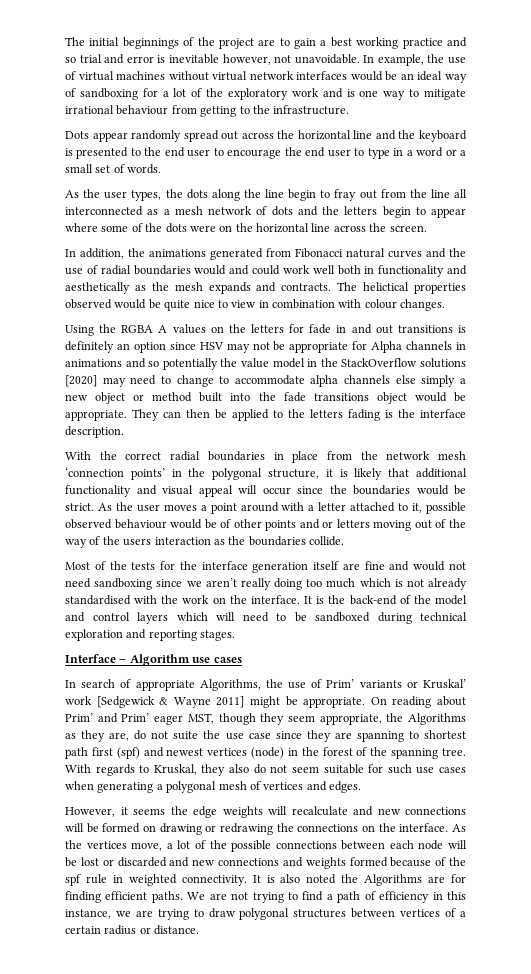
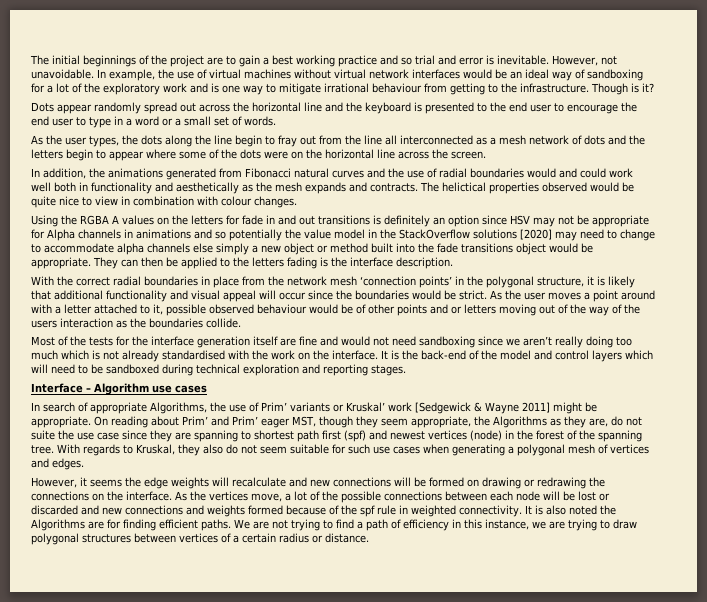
- The initial beginnings of the project are to gain a best working practice and so trial and error is inevitable however, not unavoidable.
+ The initial beginnings of the project are to gain a best working practice and so trial and error is inevitable. However, not unavoidable.
+ Though is it?

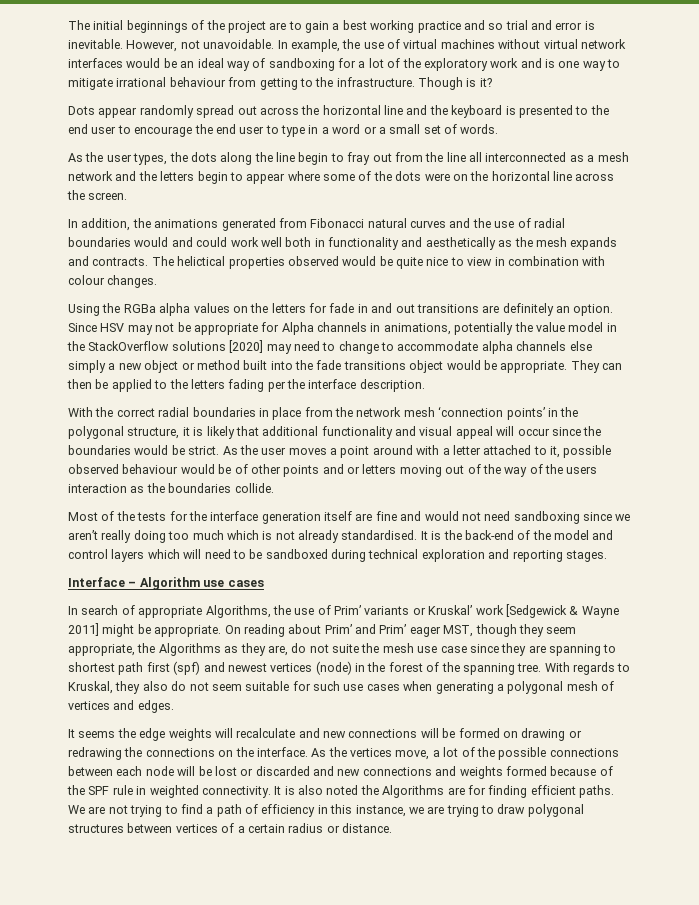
- As the user types, the dots along the line begin to fray out from the line all interconnected as a mesh network of dots and the letters begin to appear where some of the dots were on the horizontal line across the screen.
+ As the user types, the dots along the line begin to fray out from the line all interconnected as a mesh network and the letters begin to appear where some of the dots were on the horizontal line across the screen.
- Using the RGBA A values on the letters for fade in and out transitions is definitely an option since HSV may not be appropriate for Alpha channels in animations and so potentially the value model in the StackOverflow solutions [2020] may need to change to accommodate alpha channels else simply a new object or method built into the fade transitions object would be appropriate.
+ Using the RGBa alpha values on the letters for fade in and out transitions are definitely an option. Since HSV may not be appropriate for Alpha channels in animations, potentially the value model in the StackOverflow solutions [2020] may need to change to accommodate alpha channels else simply a new object or method built into the fade transitions object would be appropriate.
- They can then be applied to the letters fading is the interface description.
+ They can then be applied to the letters fading per the interface description.
- Most of the tests for the interface generation itself are fine and would not need sandboxing since we aren’t really doing too much which is not already standardised with the work on the interface.
+ Most of the tests for the interface generation itself are fine and would not need sandboxing since we aren’t really doing too much which is not already standardised.
- On reading about Prim’ and Prim’ eager MST, though they seem appropriate, the Algorithms as they are, do not suite the use case since they are spanning to shortest path first (spf) and newest vertices (node) in the forest of the spanning tree.
+ On reading about Prim’ and Prim’ eager MST, though they seem appropriate, the Algorithms as they are, do not suite the mesh use case since they are spanning to shortest path first (spf) and newest vertices (node) in the forest of the spanning tree.
- However, it seems the edge weights will recalculate and new connections will be formed on drawing or redrawing the connections on the interface.
+ It seems the edge weights will recalculate and new connections will be formed on drawing or redrawing the connections on the interface.
- As the vertices move, a lot of the possible connections between each node will be lost or discarded and new connections and weights formed because of the spf rule in weighted connectivity.
+ As the vertices move, a lot of the possible connections between each node will be lost or discarded and new connections and weights formed because of the SPF rule in weighted connectivity.

